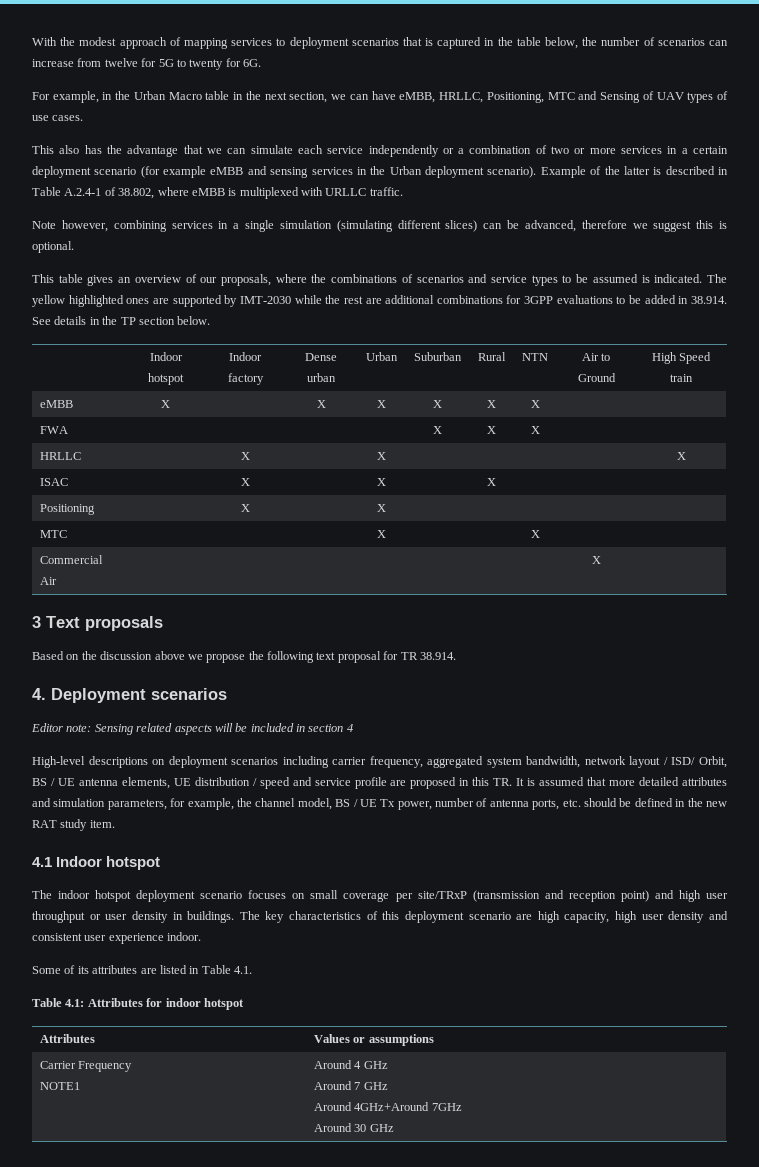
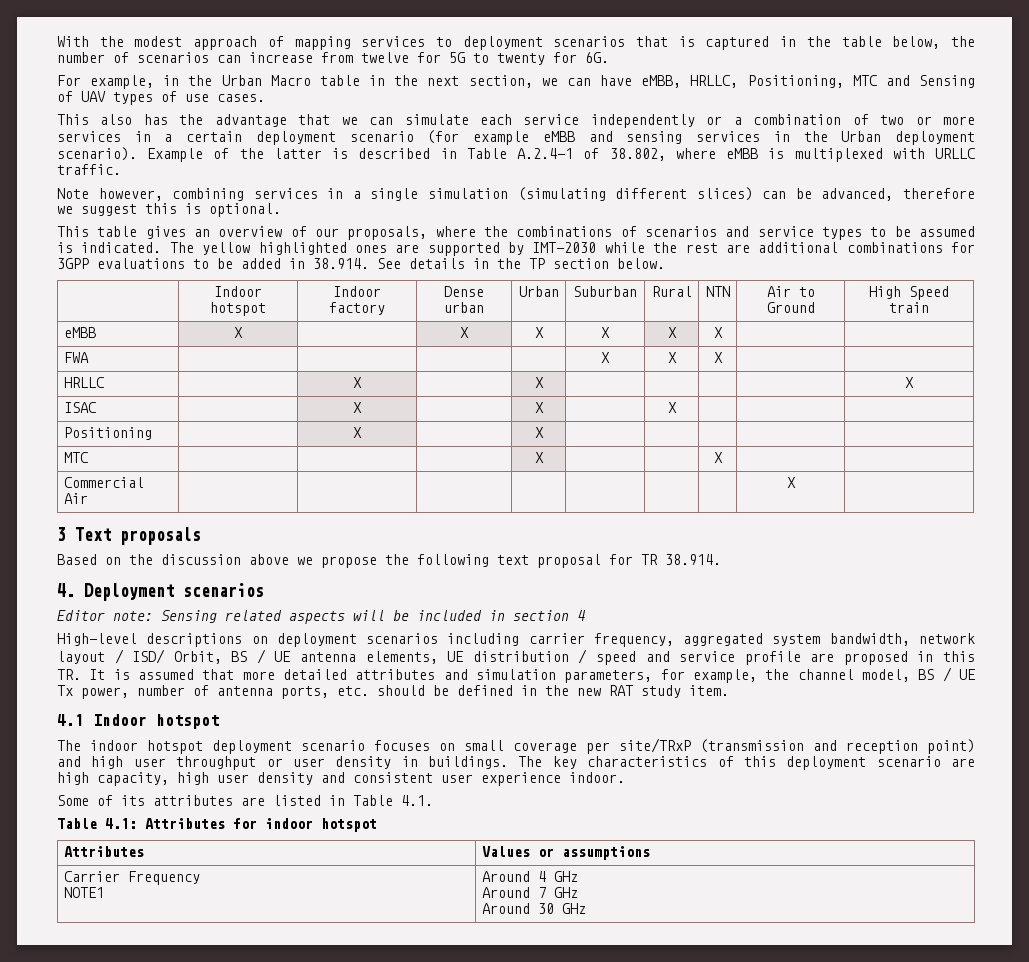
  Carrier Frequency
  NOTE1 | Around 4 GHz
  Around 7 GHz
- Around 4GHz+Around 7GHz

